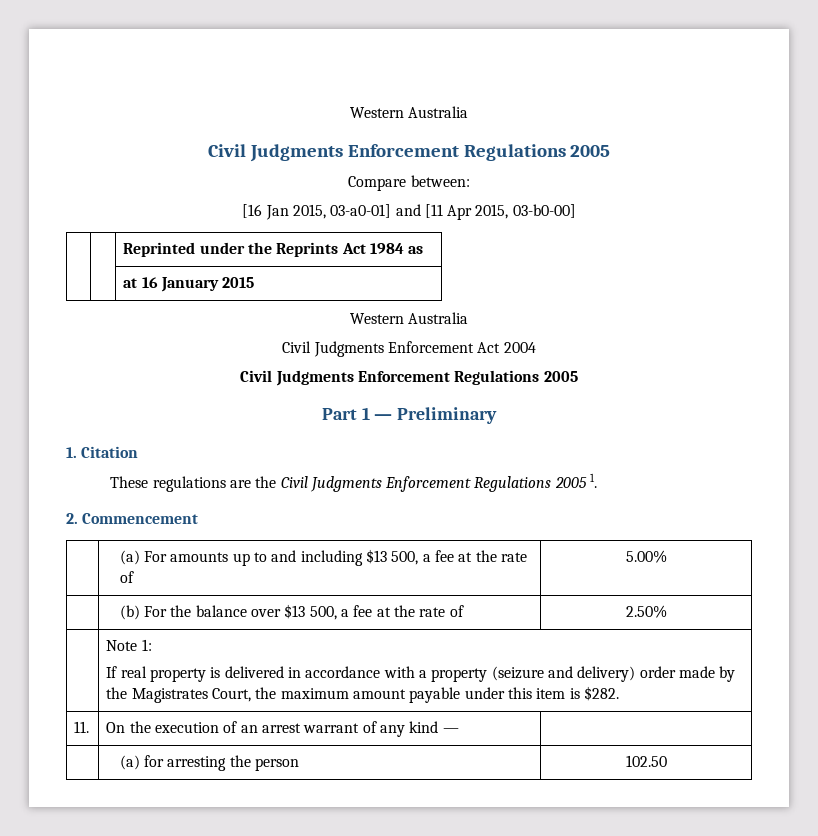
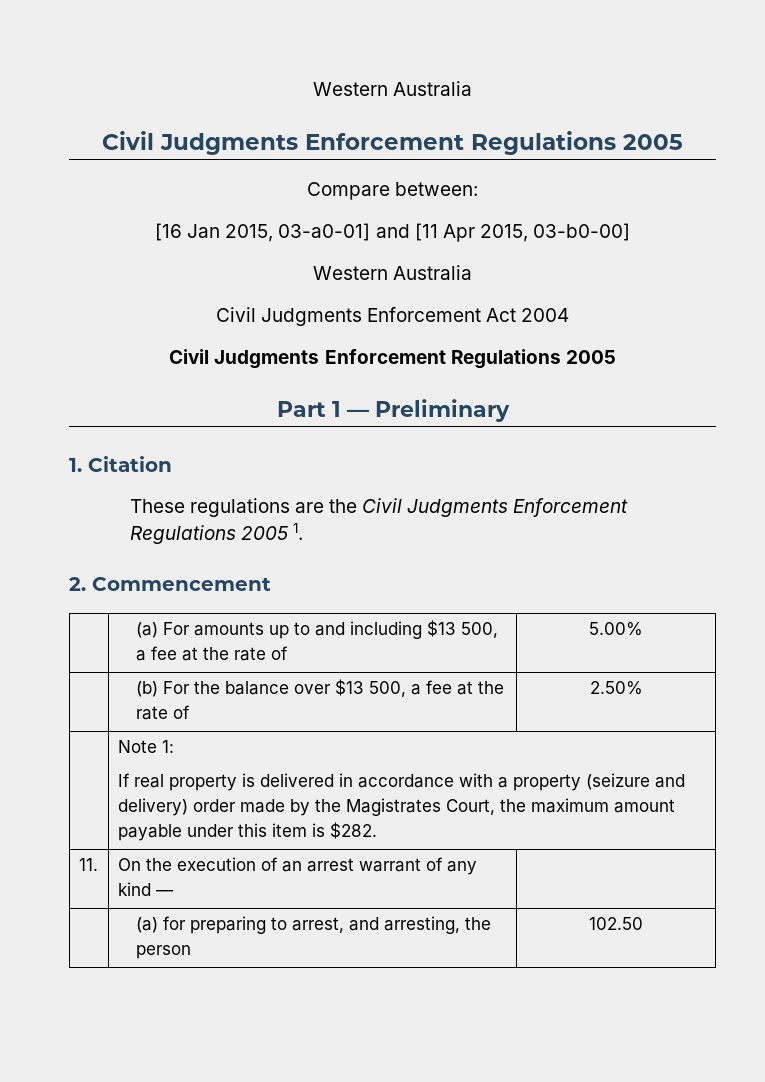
- | | Reprinted under the Reprints Act 1984 as
- | | at 16 January 2015
- | (a) for arresting the person | 102.50
+ | (a) for preparing to arrest, and arresting, the person | 102.50

